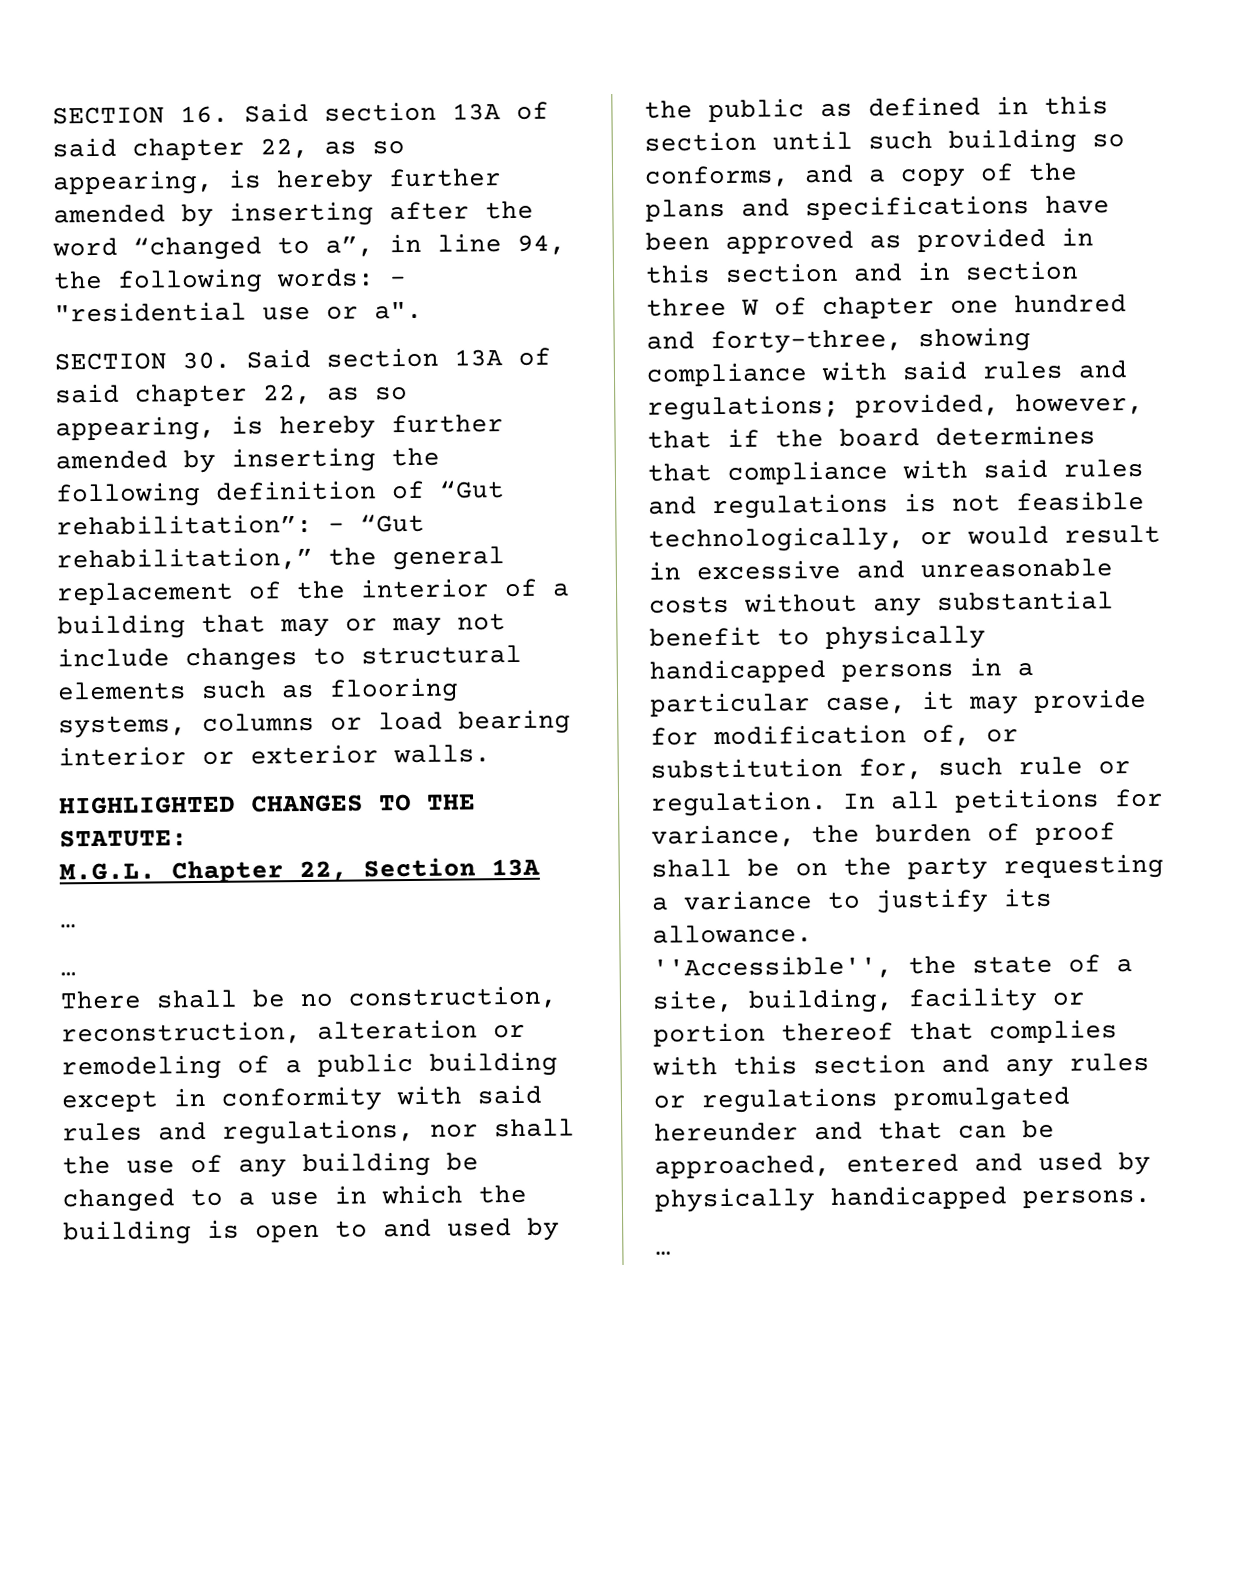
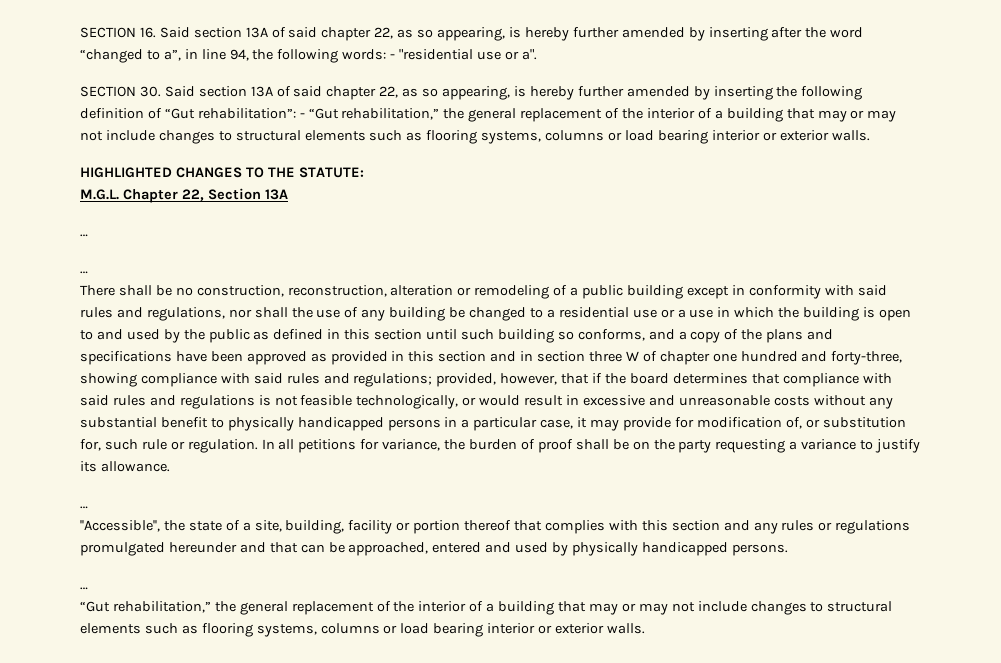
- There shall be no construction, reconstruction, alteration or remodeling of a public building except in conformity with said rules and regulations, nor shall the use of any building be changed to a use in which the building is open to and used by the public as defined in this section until such building so conforms, and a copy of the plans and specifications have been approved as provided in this section and in section three W of chapter one hundred and forty-three, showing compliance with said rules and regulations;
+ There shall be no construction, reconstruction, alteration or remodeling of a public building except in conformity with said rules and regulations, nor shall the use of any building be changed to a residential use or a use in which the building is open to and used by the public as defined in this section until such building so conforms, and a copy of the plans and specifications have been approved as provided in this section and in section three W of chapter one hundred and forty-three, showing compliance with said rules and regulations;
  In all petitions for variance, the burden of proof shall be on the party requesting a variance to justify its allowance.
+ …
  ''Accessible'', the state of a site, building, facility or portion thereof that complies with this section and any rules or regulations promulgated hereunder and that can be approached, entered and used by physically handicapped persons.
  …
+ “Gut rehabilitation,” the general replacement of the interior of a building that may or may not include changes to structural elements such as flooring systems, columns or load bearing interior or exterior walls.

